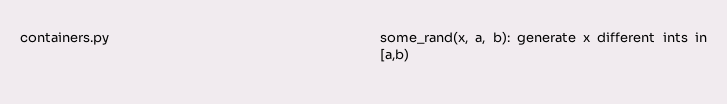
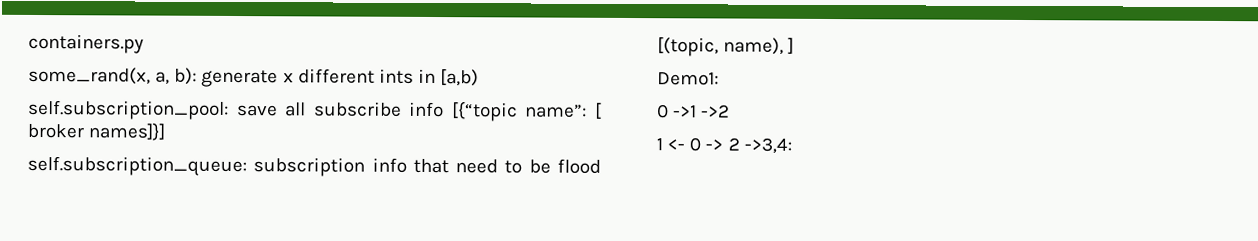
+ self.subscription_pool: save all subscribe info [{“topic name”: [ broker names]}]
+ self.subscription_queue: subscription info that need to be flood [(topic, name), ]
+ Demo1:
+ 0 ->1 ->2
+ 1 <- 0 -> 2 ->3,4:

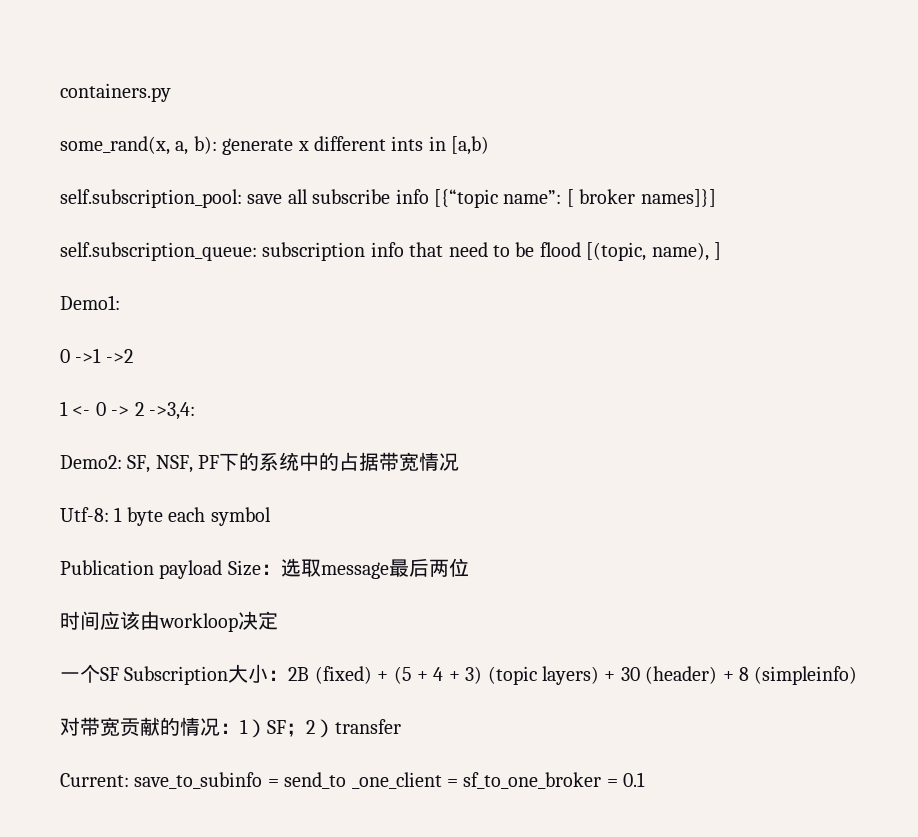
+ Demo2: SF, NSF, PF下的系统中的占据带宽情况
+ Utf-8: 1 byte each symbol
+ Publication payload Size：选取message最后两位
+ 时间应该由workloop决定
+ 一个SF Subscription大小：2B (fixed) + (5 + 4 + 3) (topic layers) + 30 (header) + 8 (simpleinfo)
+ 对带宽贡献的情况：1）SF；2）transfer
+ Current: save_to_subinfo = send_to _one_client = sf_to_one_broker = 0.1

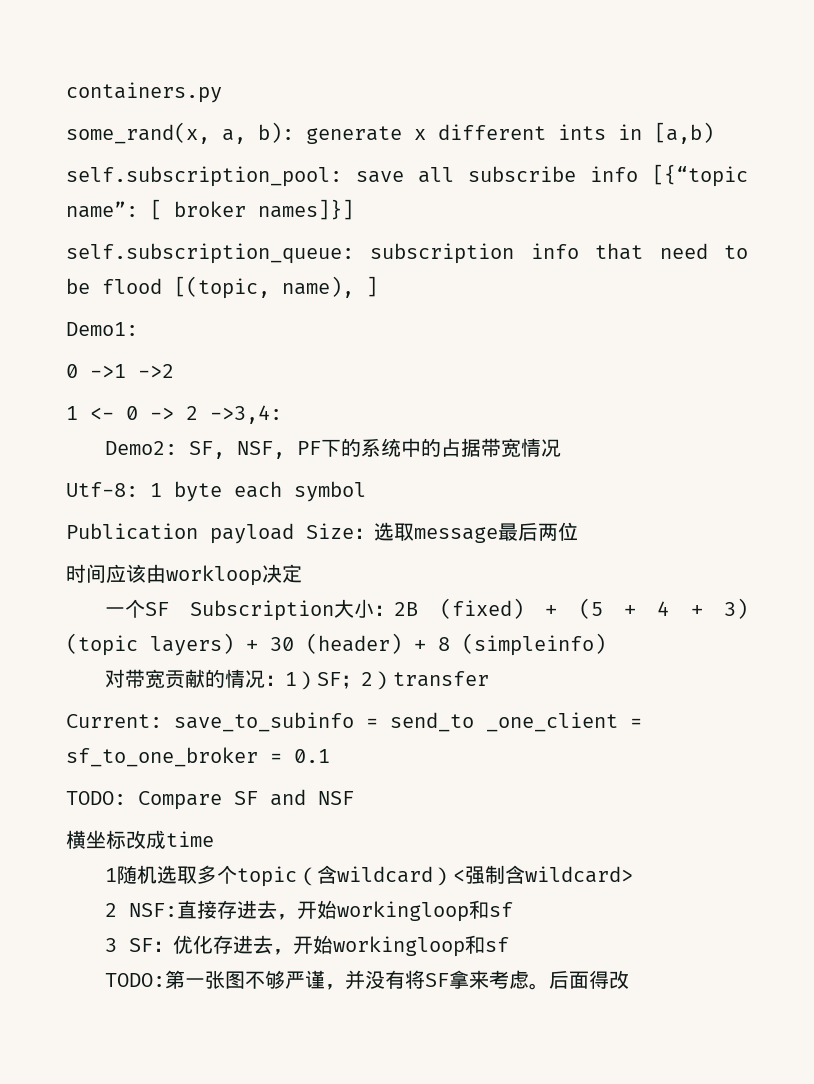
+ TODO: Compare SF and NSF
+ 横坐标改成time
+ 1随机选取多个topic（含wildcard）<强制含wildcard>
+ 2 NSF:直接存进去，开始workingloop和sf
+ 3 SF：优化存进去，开始workingloop和sf
+ TODO:第一张图不够严谨，并没有将SF拿来考虑。后面得改

